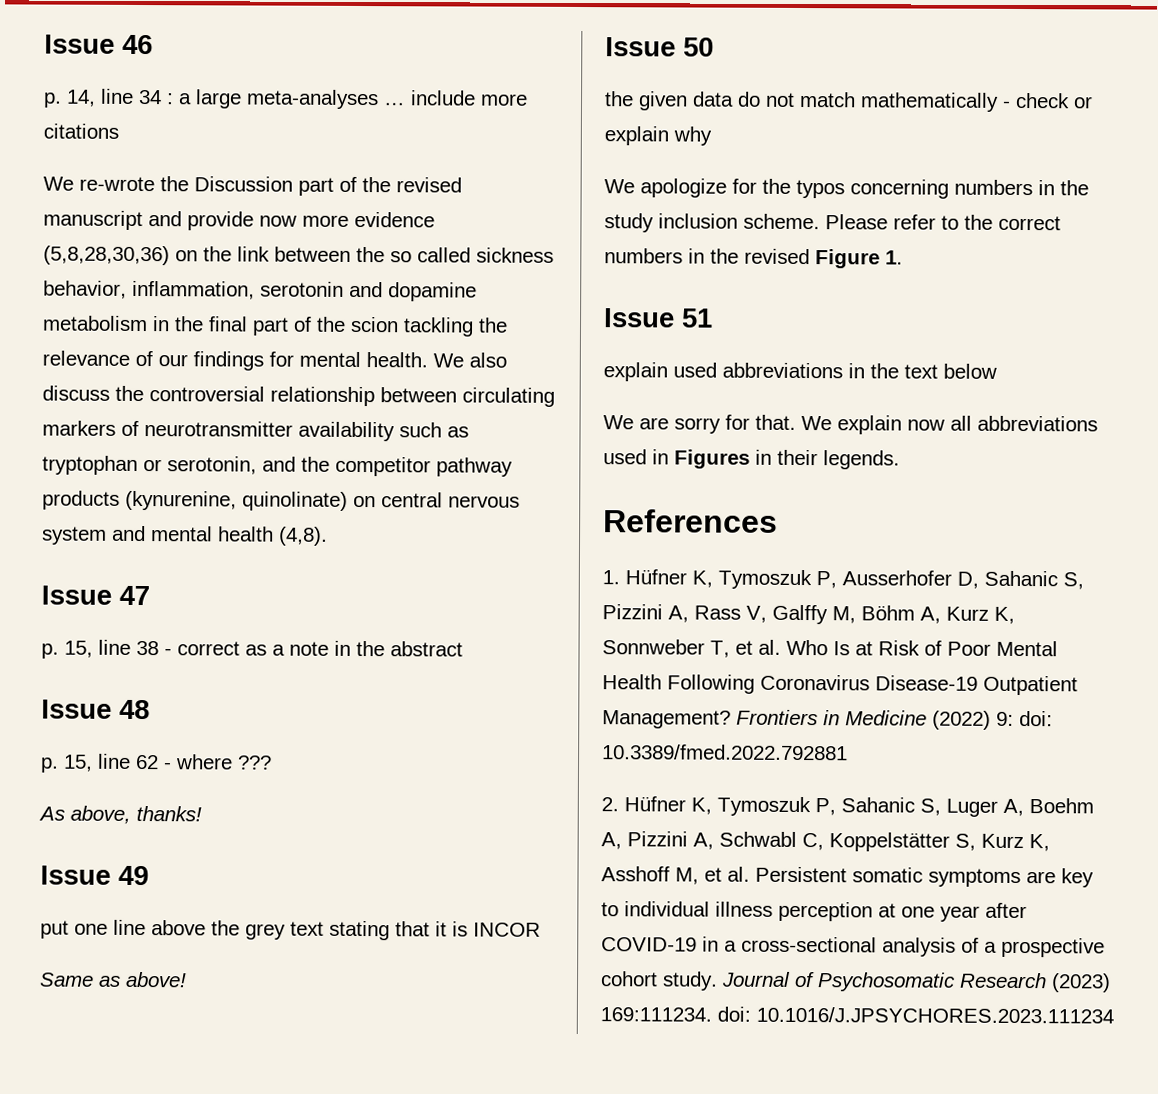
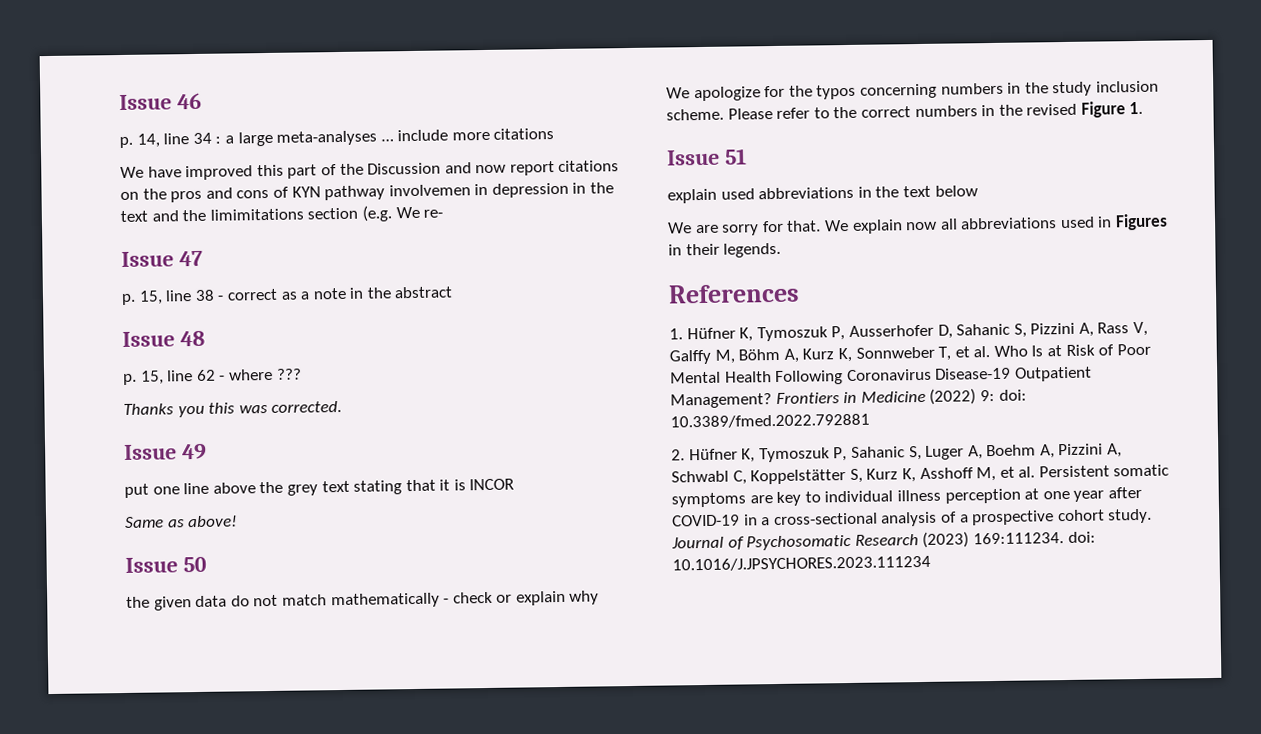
- We re-wrote the Discussion part of the revised manuscript and provide now more evidence (5,8,28,30,36) on the link between the so called sickness behavior, inflammation, serotonin and dopamine metabolism in the final part of the scion tackling the relevance of our findings for mental health. We also discuss the controversial relationship between circulating markers of neurotransmitter availability such as tryptophan or serotonin, and the competitor pathway products (kynurenine, quinolinate) on central nervous system and mental health (4,8).
+ We have improved this part of the Discussion and now report citations on the pros and cons of KYN pathway involvemen in depression in the text and the limimitations section (e.g. We re-
- As above, thanks!
+ Thanks you this was corrected.

